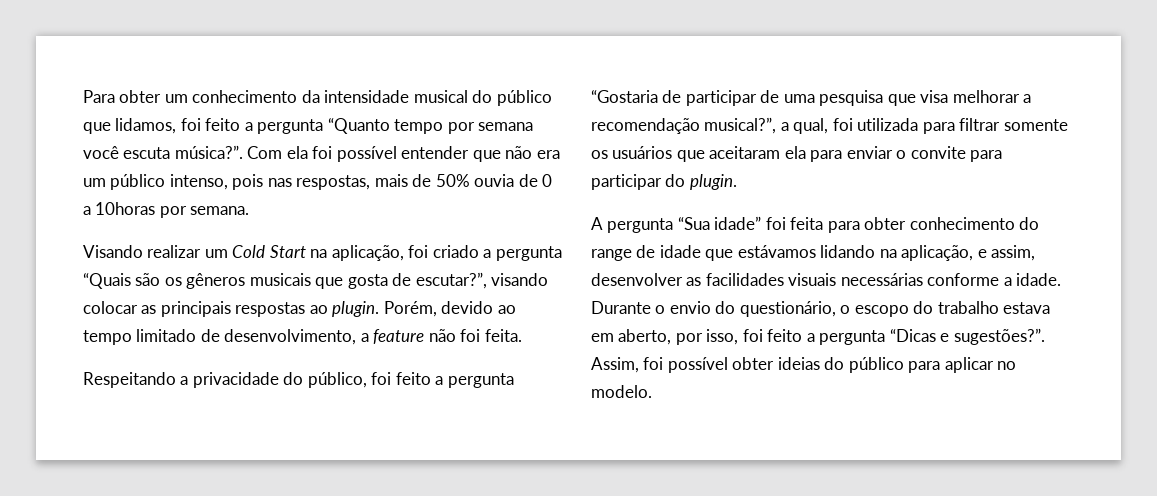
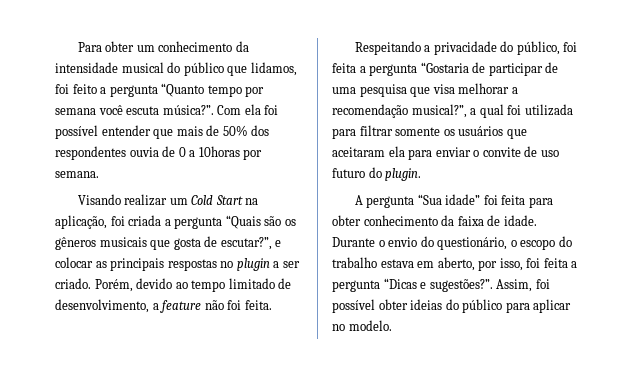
- Com ela foi possível entender que não era um público intenso, pois nas respostas, mais de 50% ouvia de 0 a 10horas por semana.
+ Com ela foi possível entender que mais de 50% dos respondentes ouvia de 0 a 10horas por semana.
- Visando realizar um Cold Start na aplicação, foi criado a pergunta “Quais são os gêneros musicais que gosta de escutar?”, visando colocar as principais respostas ao plugin.
+ Visando realizar um Cold Start na aplicação, foi criada a pergunta “Quais são os gêneros musicais que gosta de escutar?”, e colocar as principais respostas no plugin a ser criado.
- Respeitando a privacidade do público, foi feito a pergunta “Gostaria de participar de uma pesquisa que visa melhorar a recomendação musical?”, a qual, foi utilizada para filtrar somente os usuários que aceitaram ela para enviar o convite para participar do plugin.
+ Respeitando a privacidade do público, foi feita a pergunta “Gostaria de participar de uma pesquisa que visa melhorar a recomendação musical?”, a qual foi utilizada para filtrar somente os usuários que aceitaram ela para enviar o convite de uso futuro do plugin.
- A pergunta “Sua idade” foi feita para obter conhecimento do range de idade que estávamos lidando na aplicação, e assim, desenvolver as facilidades visuais necessárias conforme a idade.
+ A pergunta “Sua idade” foi feita para obter conhecimento da faixa de idade.
- Durante o envio do questionário, o escopo do trabalho estava em aberto, por isso, foi feito a pergunta “Dicas e sugestões?”.
+ Durante o envio do questionário, o escopo do trabalho estava em aberto, por isso, foi feita a pergunta “Dicas e sugestões?”.

